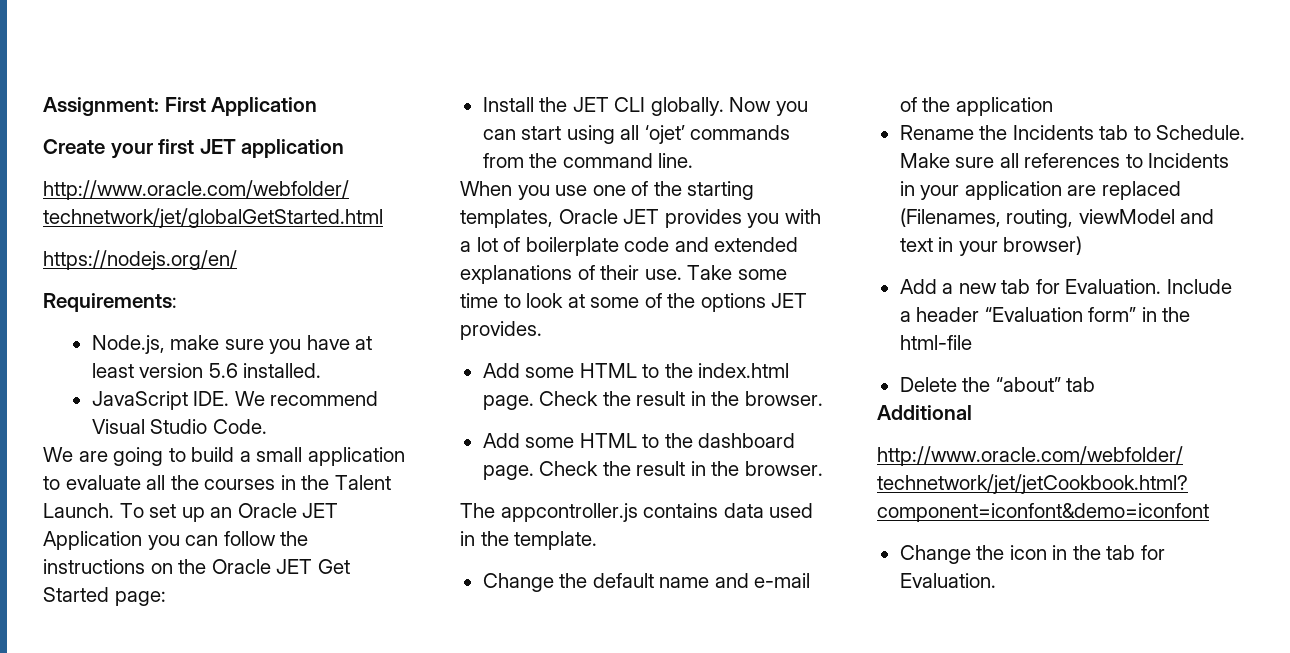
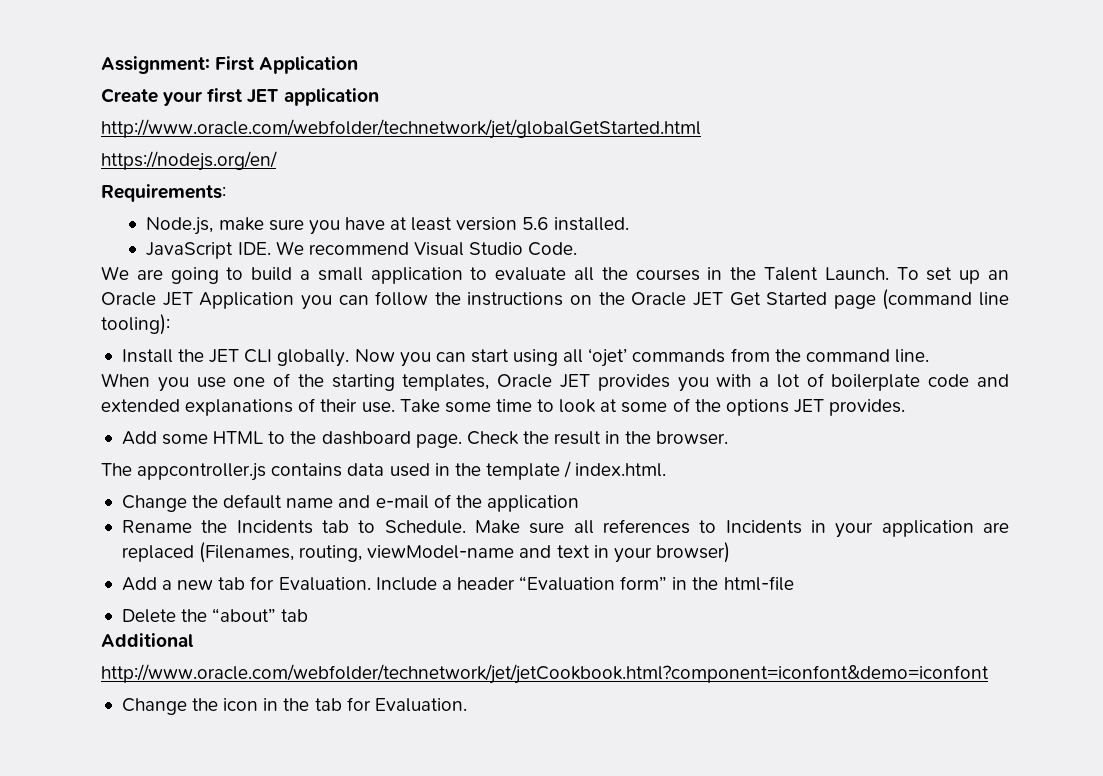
- To set up an Oracle JET Application you can follow the instructions on the Oracle JET Get Started page:
+ To set up an Oracle JET Application you can follow the instructions on the Oracle JET Get Started page (command line tooling):
- Add some HTML to the index.html page. Check the result in the browser.
- The appcontroller.js contains data used in the template.
+ The appcontroller.js contains data used in the template / index.html.
- Make sure all references to Incidents in your application are replaced (Filenames, routing, viewModel and text in your browser)
+ Make sure all references to Incidents in your application are replaced (Filenames, routing, viewModel-name and text in your browser)

